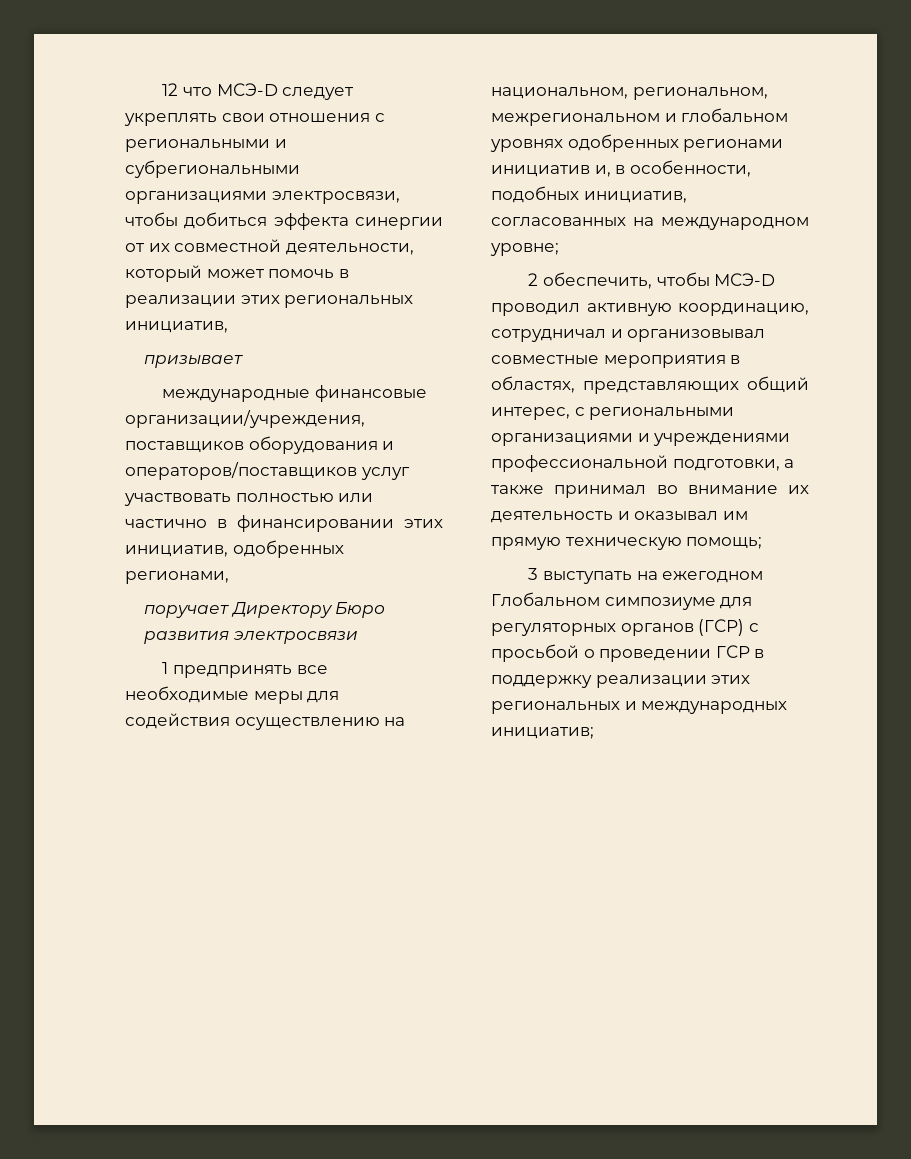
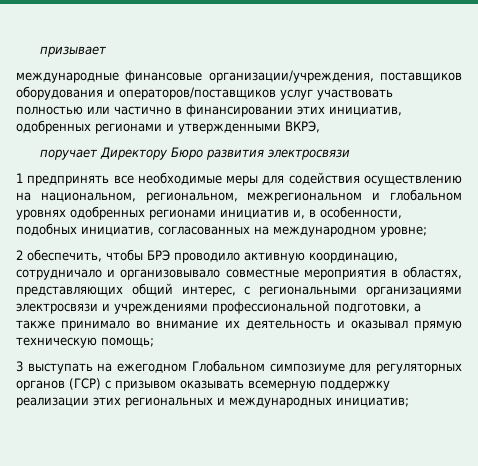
- 12 что МСЭ-D следует укреплять свои отношения с региональными и субрегиональными организациями электросвязи, чтобы добиться эффекта синергии от их совместной деятельности, который может помочь в реализации этих региональных инициатив,
- международные финансовые организации/учреждения, поставщиков оборудования и операторов/поставщиков услуг участвовать полностью или частично в финансировании этих инициатив, одобренных регионами,
+ международные финансовые организации/учреждения, поставщиков оборудования и операторов/поставщиков услуг участвовать полностью или частично в финансировании этих инициатив, одобренных регионами и утвержденными ВКРЭ,
- 2 обеспечить, чтобы МСЭ-D проводил активную координацию, сотрудничал и организовывал совместные мероприятия в областях, представляющих общий интерес, с региональными организациями и учреждениями профессиональной подготовки, а также принимал во внимание их деятельность и оказывал им прямую техническую помощь;
+ 2 обеспечить, чтобы БРЭ проводило активную координацию, сотрудничало и организовывало совместные мероприятия в областях, представляющих общий интерес, с региональными организациями электросвязи и учреждениями профессиональной подготовки, а также принимало во внимание их деятельность и оказывал прямую техническую помощь;
- 3 выступать на ежегодном Глобальном симпозиуме для регуляторных органов (ГСР) с просьбой о проведении ГСР в поддержку реализации этих региональных и международных инициатив;
+ 3 выступать на ежегодном Глобальном симпозиуме для регуляторных органов (ГСР) с призывом оказывать всемерную поддержку реализации этих региональных и международных инициатив;

